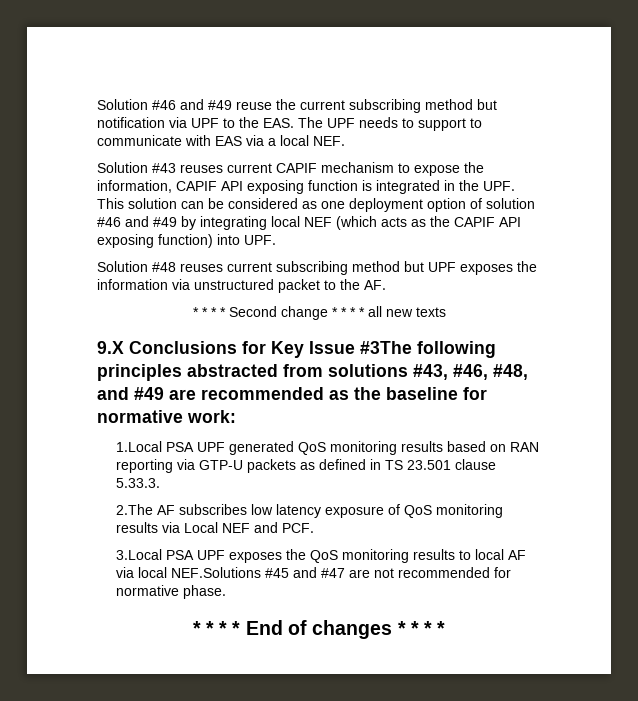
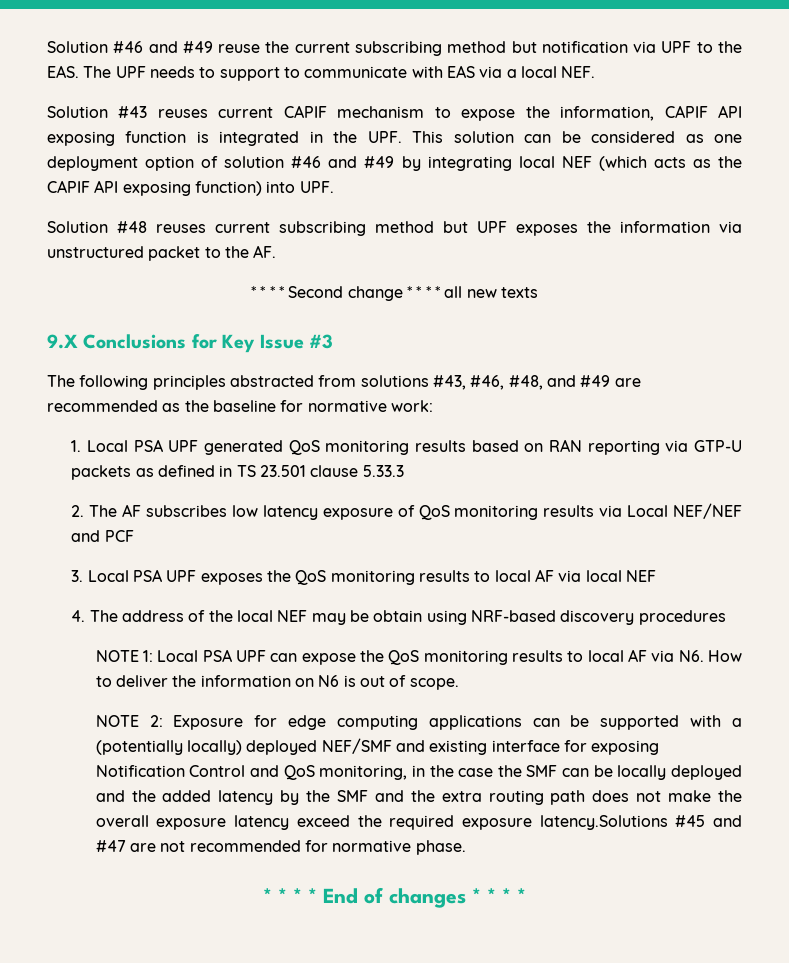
- 9.X Conclusions for Key Issue #3The following principles abstracted from solutions #43, #46, #48, and #49 are recommended as the baseline for normative work:
+ 9.X Conclusions for Key Issue #3
+ The following principles abstracted from solutions #43, #46, #48, and #49 are recommended as the baseline for normative work:
- 1.Local PSA UPF generated QoS monitoring results based on RAN reporting via GTP-U packets as defined in TS 23.501 clause 5.33.3.
- 2.The AF subscribes low latency exposure of QoS monitoring results via Local NEF and PCF.
- 3.Local PSA UPF exposes the QoS monitoring results to local AF via local NEF.Solutions #45 and #47 are not recommended for normative phase.
+ 1. Local PSA UPF generated QoS monitoring results based on RAN reporting via GTP-U packets as defined in TS 23.501 clause 5.33.3
+ 2. The AF subscribes low latency exposure of QoS monitoring results via Local NEF/NEF and PCF
+ 3. Local PSA UPF exposes the QoS monitoring results to local AF via local NEF
+ 4. The address of the local NEF may be obtain using NRF-based discovery procedures
+ NOTE 1: Local PSA UPF can expose the QoS monitoring results to local AF via N6. How to deliver the information on N6 is out of scope.
+ NOTE 2: Exposure for edge computing applications can be supported with a (potentially locally) deployed NEF/SMF and existing interface for exposing Notification Control and QoS monitoring, in the case the SMF can be locally deployed and the added latency by the SMF and the extra routing path does not make the overall exposure latency exceed the required exposure latency.Solutions #45 and #47 are not recommended for normative phase.

